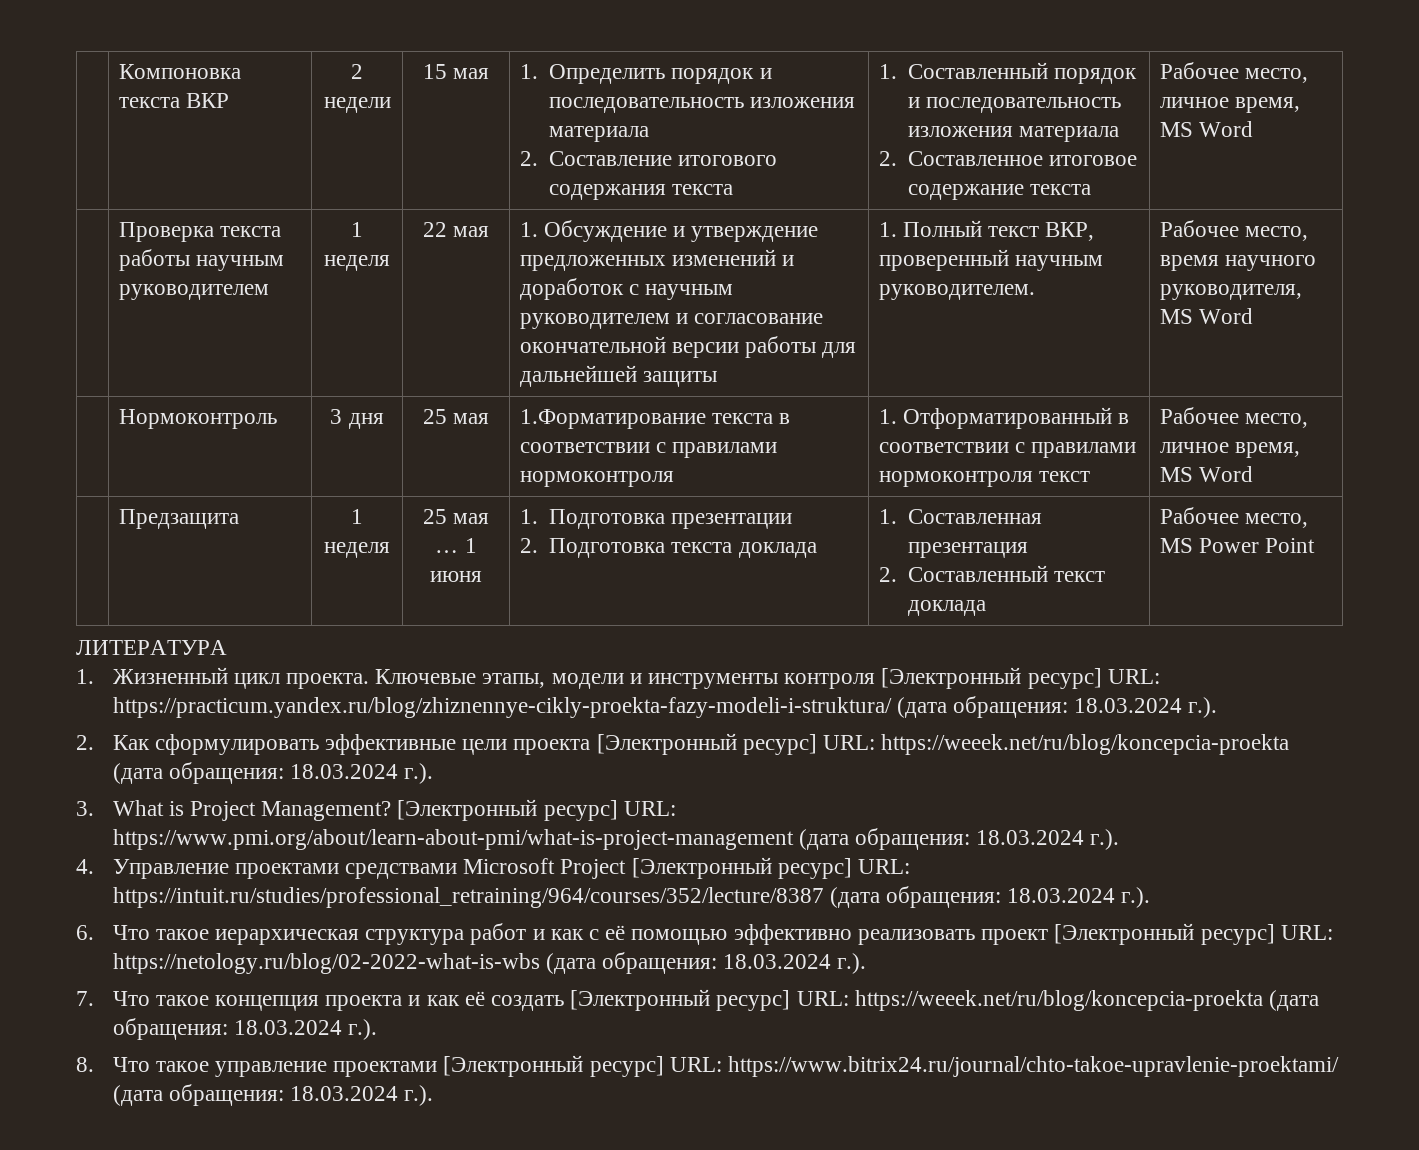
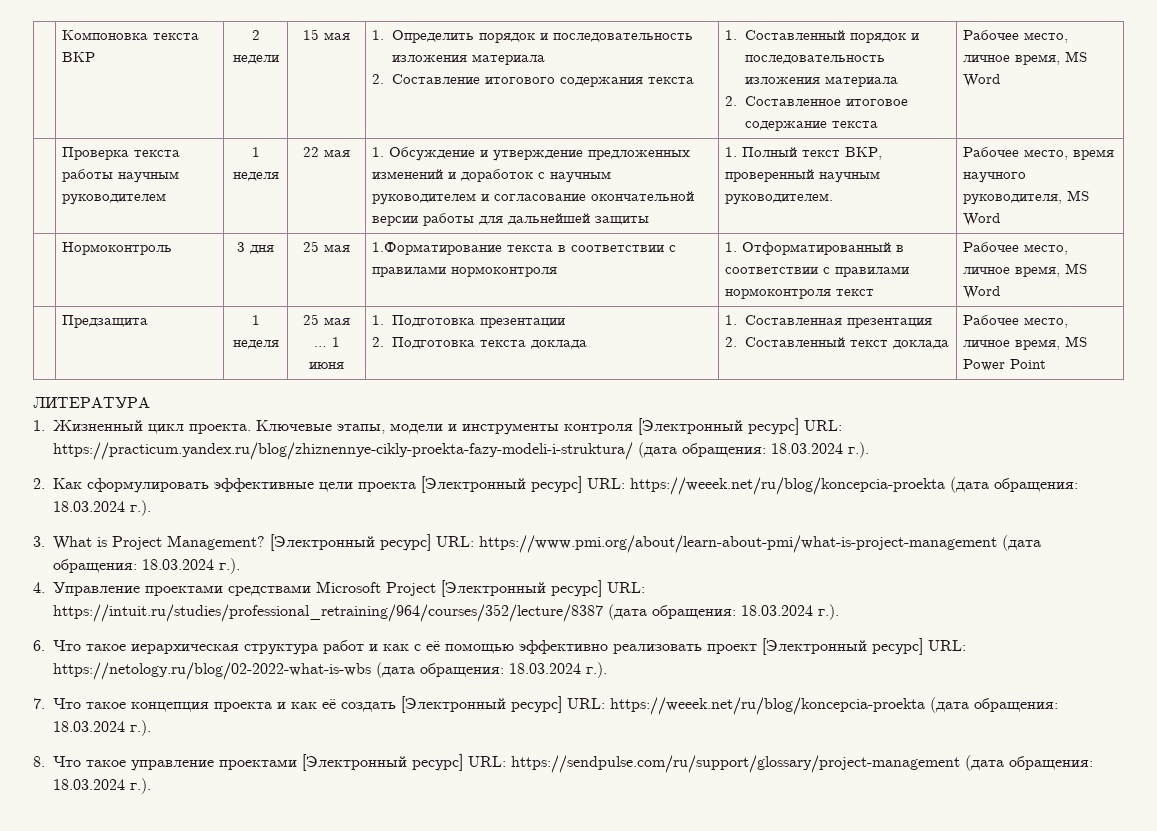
  | Предзащита | 1 неделя | 25 мая … 1 июня | 1. Подготовка презентации
  2. Подготовка текста доклада | 1. Составленная презентация
- 2. Составленный текст доклада | Рабочее место, MS Power Point
+ 2. Составленный текст доклада | Рабочее место, личное время, MS Power Point
- 8. Что такое управление проектами [Электронный ресурс] URL: https://www.bitrix24.ru/journal/chto-takoe-upravlenie-proektami/ (дата обращения: 18.03.2024 г.).
+ 8. Что такое управление проектами [Электронный ресурс] URL: https://sendpulse.com/ru/support/glossary/project-management (дата обращения: 18.03.2024 г.).

